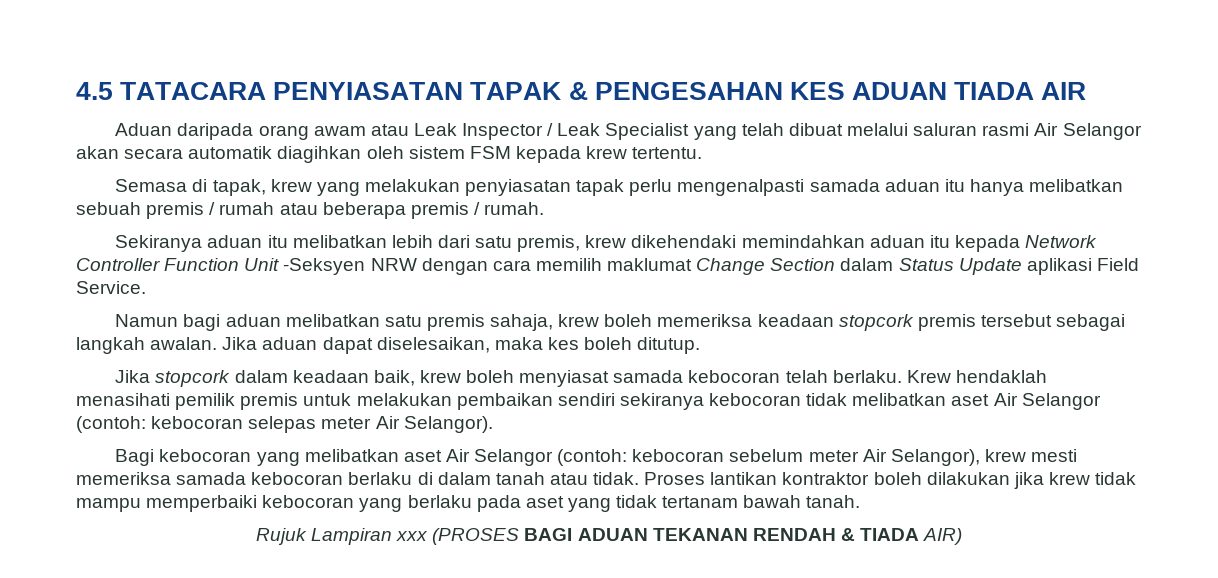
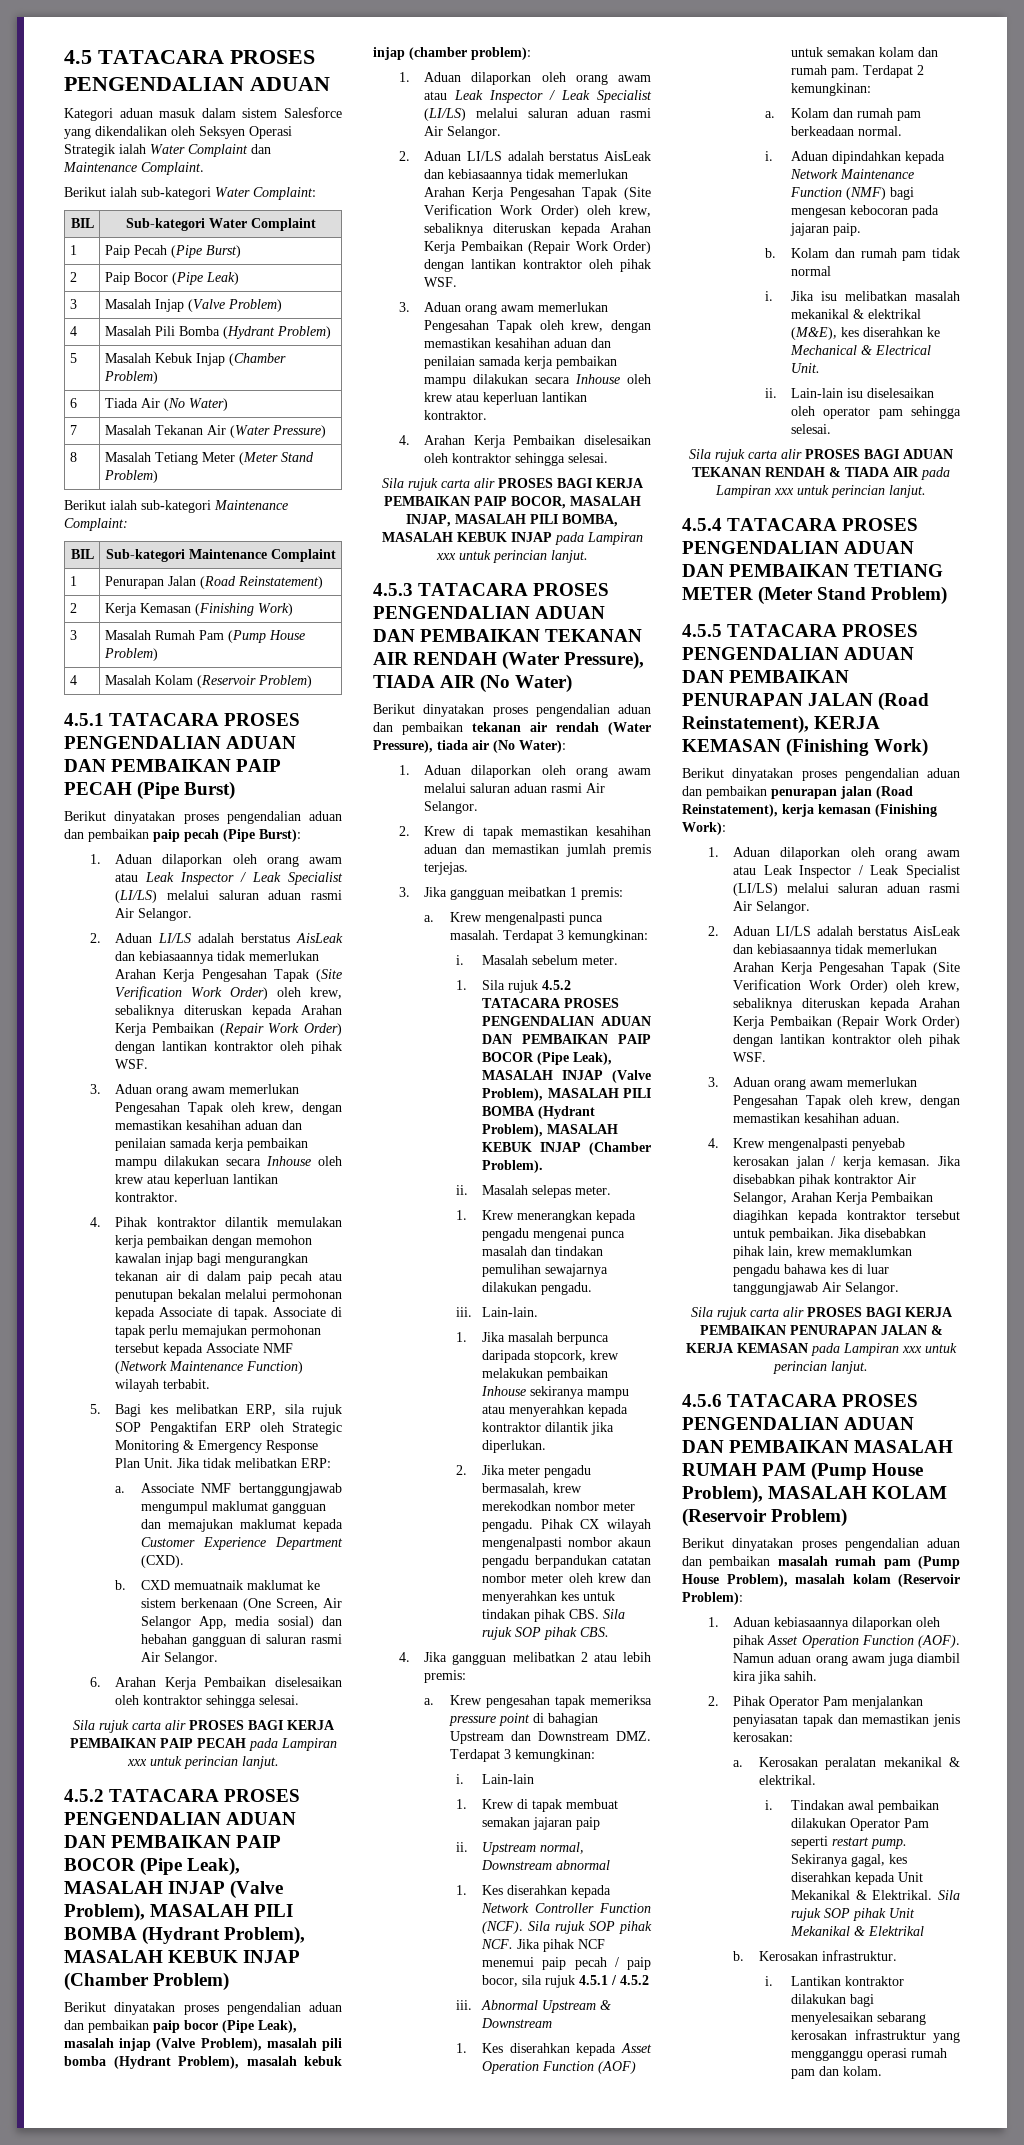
- 4.5 TATACARA PENYIASATAN TAPAK & PENGESAHAN KES ADUAN TIADA AIR
- Aduan daripada orang awam atau Leak Inspector / Leak Specialist yang telah dibuat melalui saluran rasmi Air Selangor akan secara automatik diagihkan oleh sistem FSM kepada krew tertentu.
- Semasa di tapak, krew yang melakukan penyiasatan tapak perlu mengenalpasti samada aduan itu hanya melibatkan sebuah premis / rumah atau beberapa premis / rumah.
- Sekiranya aduan itu melibatkan lebih dari satu premis, krew dikehendaki memindahkan aduan itu kepada Network Controller Function Unit -Seksyen NRW dengan cara memilih maklumat Change Section dalam Status Update aplikasi Field Service.
- Namun bagi aduan melibatkan satu premis sahaja, krew boleh memeriksa keadaan stopcork premis tersebut sebagai langkah awalan. Jika aduan dapat diselesaikan, maka kes boleh ditutup.
- Jika stopcork dalam keadaan baik, krew boleh menyiasat samada kebocoran telah berlaku. Krew hendaklah menasihati pemilik premis untuk melakukan pembaikan sendiri sekiranya kebocoran tidak melibatkan aset Air Selangor (contoh: kebocoran selepas meter Air Selangor).
- Bagi kebocoran yang melibatkan aset Air Selangor (contoh: kebocoran sebelum meter Air Selangor), krew mesti memeriksa samada kebocoran berlaku di dalam tanah atau tidak. Proses lantikan kontraktor boleh dilakukan jika krew tidak mampu memperbaiki kebocoran yang berlaku pada aset yang tidak tertanam bawah tanah.
- Rujuk Lampiran xxx (PROSES BAGI ADUAN TEKANAN RENDAH & TIADA AIR)
+ 4.5 TATACARA PROSES PENGENDALIAN ADUAN
+ Kategori aduan masuk dalam sistem Salesforce yang dikendalikan oleh Seksyen Operasi Strategik ialah Water Complaint dan Maintenance Complaint.
+ Berikut ialah sub-kategori Water Complaint:
+ BIL | Sub-kategori Water Complaint
+ 1 | Paip Pecah (Pipe Burst)
+ 2 | Paip Bocor (Pipe Leak)
+ 3 | Masalah Injap (Valve Problem)
+ 4 | Masalah Pili Bomba (Hydrant Problem)
+ 5 | Masalah Kebuk Injap (Chamber Problem)
+ 6 | Tiada Air (No Water)
+ 7 | Masalah Tekanan Air (Water Pressure)
+ 8 | Masalah Tetiang Meter (Meter Stand Problem)
+ Berikut ialah sub-kategori Maintenance Complaint:
+ BIL | Sub-kategori Maintenance Complaint
+ 1 | Penurapan Jalan (Road Reinstatement)
+ 2 | Kerja Kemasan (Finishing Work)
+ 3 | Masalah Rumah Pam (Pump House Problem)
+ 4 | Masalah Kolam (Reservoir Problem)
+ 4.5.1 TATACARA PROSES PENGENDALIAN ADUAN DAN PEMBAIKAN PAIP PECAH (Pipe Burst)
+ Berikut dinyatakan proses pengendalian aduan dan pembaikan paip pecah (Pipe Burst):
+ 1. Aduan dilaporkan oleh orang awam atau Leak Inspector / Leak Specialist (LI/LS) melalui saluran aduan rasmi Air Selangor.
+ 2. Aduan LI/LS adalah berstatus AisLeak dan kebiasaannya tidak memerlukan Arahan Kerja Pengesahan Tapak (Site Verification Work Order) oleh krew, sebaliknya diteruskan kepada Arahan Kerja Pembaikan (Repair Work Order) dengan lantikan kontraktor oleh pihak WSF.
+ 3. Aduan orang awam memerlukan Pengesahan Tapak oleh krew, dengan memastikan kesahihan aduan dan penilaian samada kerja pembaikan mampu dilakukan secara Inhouse oleh krew atau keperluan lantikan kontraktor.
+ 4. Pihak kontraktor dilantik memulakan kerja pembaikan dengan memohon kawalan injap bagi mengurangkan tekanan air di dalam paip pecah atau penutupan bekalan melalui permohonan kepada Associate di tapak. Associate di tapak perlu memajukan permohonan tersebut kepada Associate NMF (Network Maintenance Function) wilayah terbabit.
+ 5. Bagi kes melibatkan ERP, sila rujuk SOP Pengaktifan ERP oleh Strategic Monitoring & Emergency Response Plan Unit. Jika tidak melibatkan ERP:
+ a. Associate NMF bertanggungjawab mengumpul maklumat gangguan dan memajukan maklumat kepada Customer Experience Department (CXD).
+ b. CXD memuatnaik maklumat ke sistem berkenaan (One Screen, Air Selangor App, media sosial) dan hebahan gangguan di saluran rasmi Air Selangor.
+ 6. Arahan Kerja Pembaikan diselesaikan oleh kontraktor sehingga selesai.
+ Sila rujuk carta alir PROSES BAGI KERJA PEMBAIKAN PAIP PECAH pada Lampiran xxx untuk perincian lanjut.
+ 4.5.2 TATACARA PROSES PENGENDALIAN ADUAN DAN PEMBAIKAN PAIP BOCOR (Pipe Leak), MASALAH INJAP (Valve Problem), MASALAH PILI BOMBA (Hydrant Problem), MASALAH KEBUK INJAP (Chamber Problem)
+ Berikut dinyatakan proses pengendalian aduan dan pembaikan paip bocor (Pipe Leak), masalah injap (Valve Problem), masalah pili bomba (Hydrant Problem), masalah kebuk injap (chamber problem):
+ 1. Aduan dilaporkan oleh orang awam atau Leak Inspector / Leak Specialist (LI/LS) melalui saluran aduan rasmi Air Selangor.
+ 2. Aduan LI/LS adalah berstatus AisLeak dan kebiasaannya tidak memerlukan Arahan Kerja Pengesahan Tapak (Site Verification Work Order) oleh krew, sebaliknya diteruskan kepada Arahan Kerja Pembaikan (Repair Work Order) dengan lantikan kontraktor oleh pihak WSF.
+ 3. Aduan orang awam memerlukan Pengesahan Tapak oleh krew, dengan memastikan kesahihan aduan dan penilaian samada kerja pembaikan mampu dilakukan secara Inhouse oleh krew atau keperluan lantikan kontraktor.
+ 4. Arahan Kerja Pembaikan diselesaikan oleh kontraktor sehingga selesai.
+ Sila rujuk carta alir PROSES BAGI KERJA PEMBAIKAN PAIP BOCOR, MASALAH INJAP, MASALAH PILI BOMBA, MASALAH KEBUK INJAP pada Lampiran xxx untuk perincian lanjut.
+ 4.5.3 TATACARA PROSES PENGENDALIAN ADUAN DAN PEMBAIKAN TEKANAN AIR RENDAH (Water Pressure), TIADA AIR (No Water)
+ Berikut dinyatakan proses pengendalian aduan dan pembaikan tekanan air rendah (Water Pressure), tiada air (No Water):
+ 1. Aduan dilaporkan oleh orang awam melalui saluran aduan rasmi Air Selangor.
+ 2. Krew di tapak memastikan kesahihan aduan dan memastikan jumlah premis terjejas.
+ 3. Jika gangguan meibatkan 1 premis:
+ a. Krew mengenalpasti punca masalah. Terdapat 3 kemungkinan:
+ i. Masalah sebelum meter.
+ 1. Sila rujuk 4.5.2 TATACARA PROSES PENGENDALIAN ADUAN DAN PEMBAIKAN PAIP BOCOR (Pipe Leak), MASALAH INJAP (Valve Problem), MASALAH PILI BOMBA (Hydrant Problem), MASALAH KEBUK INJAP (Chamber Problem).
+ ii. Masalah selepas meter.
+ 1. Krew menerangkan kepada pengadu mengenai punca masalah dan tindakan pemulihan sewajarnya dilakukan pengadu.
+ iii. Lain-lain.
+ 1. Jika masalah berpunca daripada stopcork, krew melakukan pembaikan Inhouse sekiranya mampu atau menyerahkan kepada kontraktor dilantik jika diperlukan.
+ 2. Jika meter pengadu bermasalah, krew merekodkan nombor meter pengadu. Pihak CX wilayah mengenalpasti nombor akaun pengadu berpandukan catatan nombor meter oleh krew dan menyerahkan kes untuk tindakan pihak CBS. Sila rujuk SOP pihak CBS.
+ 4. Jika gangguan melibatkan 2 atau lebih premis:
+ a. Krew pengesahan tapak memeriksa pressure point di bahagian Upstream dan Downstream DMZ. Terdapat 3 kemungkinan:
+ i. Lain-lain
+ 1. Krew di tapak membuat semakan jajaran paip
+ ii. Upstream normal, Downstream abnormal
+ 1. Kes diserahkan kepada Network Controller Function (NCF). Sila rujuk SOP pihak NCF. Jika pihak NCF menemui paip pecah / paip bocor, sila rujuk 4.5.1 / 4.5.2
+ iii. Abnormal Upstream & Downstream
+ 1. Kes diserahkan kepada Asset Operation Function (AOF) untuk semakan kolam dan rumah pam. Terdapat 2 kemungkinan:
+ a. Kolam dan rumah pam berkeadaan normal.
+ i. Aduan dipindahkan kepada Network Maintenance Function (NMF) bagi mengesan kebocoran pada jajaran paip.
+ b. Kolam dan rumah pam tidak normal
+ i. Jika isu melibatkan masalah mekanikal & elektrikal (M&E), kes diserahkan ke Mechanical & Electrical Unit.
+ ii. Lain-lain isu diselesaikan oleh operator pam sehingga selesai.
+ Sila rujuk carta alir PROSES BAGI ADUAN TEKANAN RENDAH & TIADA AIR pada Lampiran xxx untuk perincian lanjut.
+ 4.5.4 TATACARA PROSES PENGENDALIAN ADUAN DAN PEMBAIKAN TETIANG METER (Meter Stand Problem)
+ 4.5.5 TATACARA PROSES PENGENDALIAN ADUAN DAN PEMBAIKAN PENURAPAN JALAN (Road Reinstatement), KERJA KEMASAN (Finishing Work)
+ Berikut dinyatakan proses pengendalian aduan dan pembaikan penurapan jalan (Road Reinstatement), kerja kemasan (Finishing Work):
+ 1. Aduan dilaporkan oleh orang awam atau Leak Inspector / Leak Specialist (LI/LS) melalui saluran aduan rasmi Air Selangor.
+ 2. Aduan LI/LS adalah berstatus AisLeak dan kebiasaannya tidak memerlukan Arahan Kerja Pengesahan Tapak (Site Verification Work Order) oleh krew, sebaliknya diteruskan kepada Arahan Kerja Pembaikan (Repair Work Order) dengan lantikan kontraktor oleh pihak WSF.
+ 3. Aduan orang awam memerlukan Pengesahan Tapak oleh krew, dengan memastikan kesahihan aduan.
+ 4. Krew mengenalpasti penyebab kerosakan jalan / kerja kemasan. Jika disebabkan pihak kontraktor Air Selangor, Arahan Kerja Pembaikan diagihkan kepada kontraktor tersebut untuk pembaikan. Jika disebabkan pihak lain, krew memaklumkan pengadu bahawa kes di luar tanggungjawab Air Selangor.
+ Sila rujuk carta alir PROSES BAGI KERJA PEMBAIKAN PENURAPAN JALAN & KERJA KEMASAN pada Lampiran xxx untuk perincian lanjut.
+ 4.5.6 TATACARA PROSES PENGENDALIAN ADUAN DAN PEMBAIKAN MASALAH RUMAH PAM (Pump House Problem), MASALAH KOLAM (Reservoir Problem)
+ Berikut dinyatakan proses pengendalian aduan dan pembaikan masalah rumah pam (Pump House Problem), masalah kolam (Reservoir Problem):
+ 1. Aduan kebiasaannya dilaporkan oleh pihak Asset Operation Function (AOF). Namun aduan orang awam juga diambil kira jika sahih.
+ 2. Pihak Operator Pam menjalankan penyiasatan tapak dan memastikan jenis kerosakan:
+ a. Kerosakan peralatan mekanikal & elektrikal.
+ i. Tindakan awal pembaikan dilakukan Operator Pam seperti restart pump. Sekiranya gagal, kes diserahkan kepada Unit Mekanikal & Elektrikal. Sila rujuk SOP pihak Unit Mekanikal & Elektrikal
+ b. Kerosakan infrastruktur.
+ i. Lantikan kontraktor dilakukan bagi menyelesaikan sebarang kerosakan infrastruktur yang mengganggu operasi rumah pam dan kolam.

